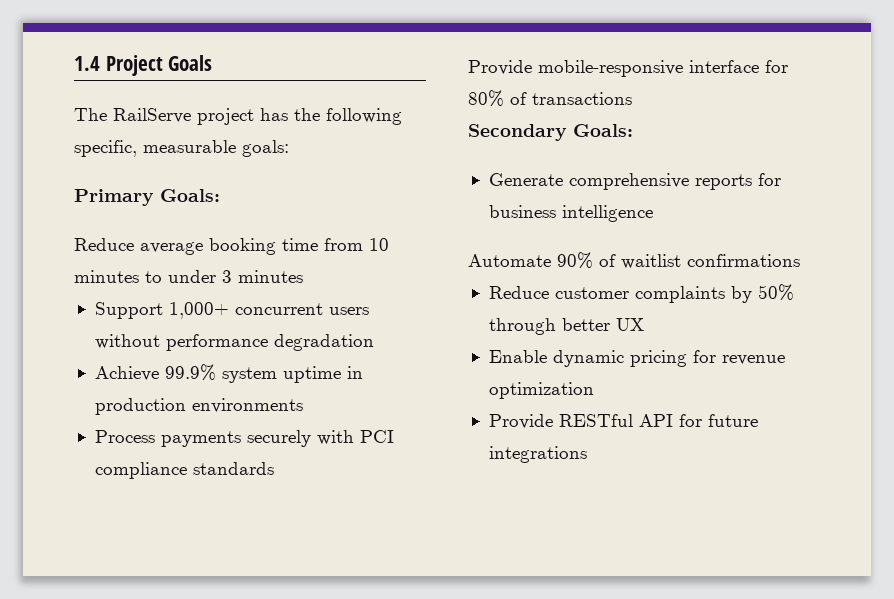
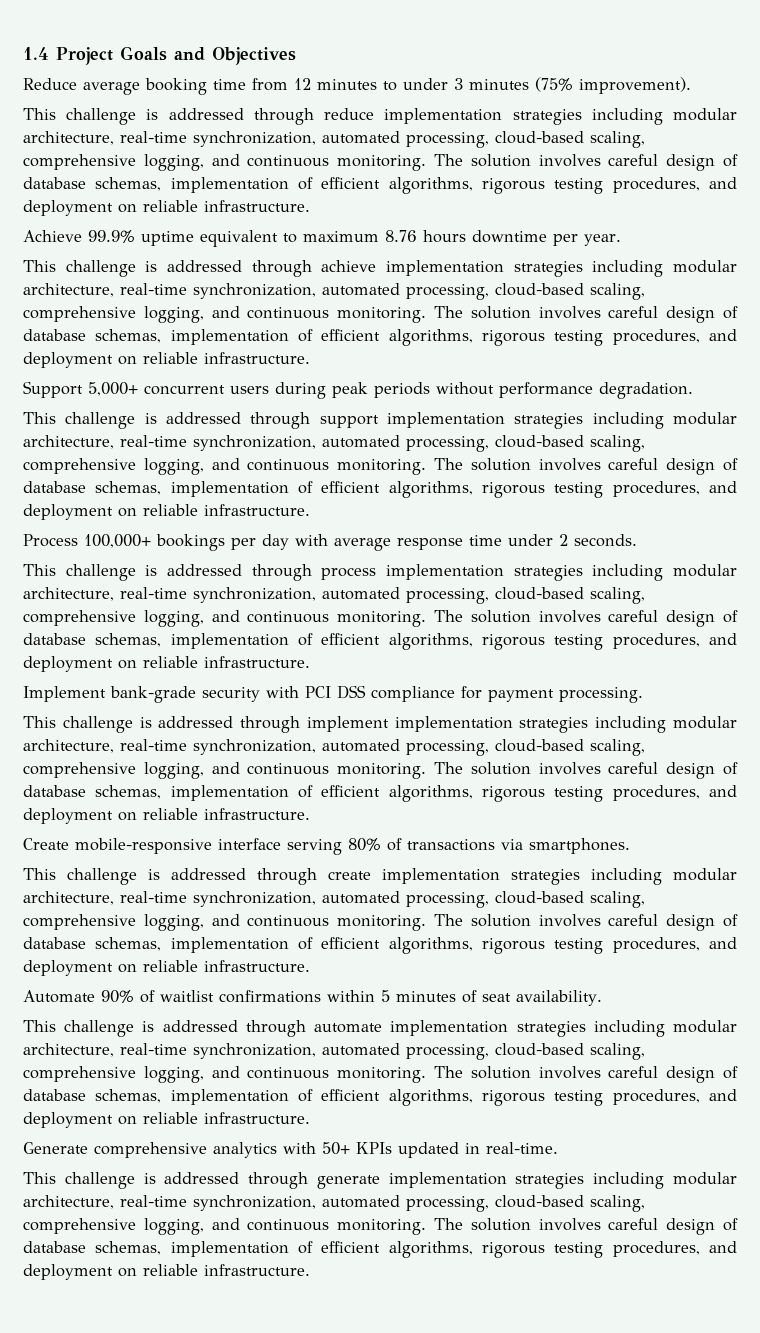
- 1.4 Project Goals
- The RailServe project has the following specific, measurable goals:
- Primary Goals:
+ 1.4 Project Goals and Objectives
- Reduce average booking time from 10 minutes to under 3 minutes
- Support 1,000+ concurrent users without performance degradation
- Achieve 99.9% system uptime in production environments
- Process payments securely with PCI compliance standards
- Provide mobile-responsive interface for 80% of transactions
- Secondary Goals:
- Generate comprehensive reports for business intelligence
+ Reduce average booking time from 12 minutes to under 3 minutes (75% improvement).
+ This challenge is addressed through reduce implementation strategies including modular architecture, real-time synchronization, automated processing, cloud-based scaling, comprehensive logging, and continuous monitoring. The solution involves careful design of database schemas, implementation of efficient algorithms, rigorous testing procedures, and deployment on reliable infrastructure.
+ Achieve 99.9% uptime equivalent to maximum 8.76 hours downtime per year.
+ This challenge is addressed through achieve implementation strategies including modular architecture, real-time synchronization, automated processing, cloud-based scaling, comprehensive logging, and continuous monitoring. The solution involves careful design of database schemas, implementation of efficient algorithms, rigorous testing procedures, and deployment on reliable infrastructure.
+ Support 5,000+ concurrent users during peak periods without performance degradation.
+ This challenge is addressed through support implementation strategies including modular architecture, real-time synchronization, automated processing, cloud-based scaling, comprehensive logging, and continuous monitoring. The solution involves careful design of database schemas, implementation of efficient algorithms, rigorous testing procedures, and deployment on reliable infrastructure.
+ Process 100,000+ bookings per day with average response time under 2 seconds.
+ This challenge is addressed through process implementation strategies including modular architecture, real-time synchronization, automated processing, cloud-based scaling, comprehensive logging, and continuous monitoring. The solution involves careful design of database schemas, implementation of efficient algorithms, rigorous testing procedures, and deployment on reliable infrastructure.
+ Implement bank-grade security with PCI DSS compliance for payment processing.
+ This challenge is addressed through implement implementation strategies including modular architecture, real-time synchronization, automated processing, cloud-based scaling, comprehensive logging, and continuous monitoring. The solution involves careful design of database schemas, implementation of efficient algorithms, rigorous testing procedures, and deployment on reliable infrastructure.
+ Create mobile-responsive interface serving 80% of transactions via smartphones.
+ This challenge is addressed through create implementation strategies including modular architecture, real-time synchronization, automated processing, cloud-based scaling, comprehensive logging, and continuous monitoring. The solution involves careful design of database schemas, implementation of efficient algorithms, rigorous testing procedures, and deployment on reliable infrastructure.
- Automate 90% of waitlist confirmations
- Reduce customer complaints by 50% through better UX
- Enable dynamic pricing for revenue optimization
- Provide RESTful API for future integrations
+ Automate 90% of waitlist confirmations within 5 minutes of seat availability.
+ This challenge is addressed through automate implementation strategies including modular architecture, real-time synchronization, automated processing, cloud-based scaling, comprehensive logging, and continuous monitoring. The solution involves careful design of database schemas, implementation of efficient algorithms, rigorous testing procedures, and deployment on reliable infrastructure.
+ Generate comprehensive analytics with 50+ KPIs updated in real-time.
+ This challenge is addressed through generate implementation strategies including modular architecture, real-time synchronization, automated processing, cloud-based scaling, comprehensive logging, and continuous monitoring. The solution involves careful design of database schemas, implementation of efficient algorithms, rigorous testing procedures, and deployment on reliable infrastructure.

